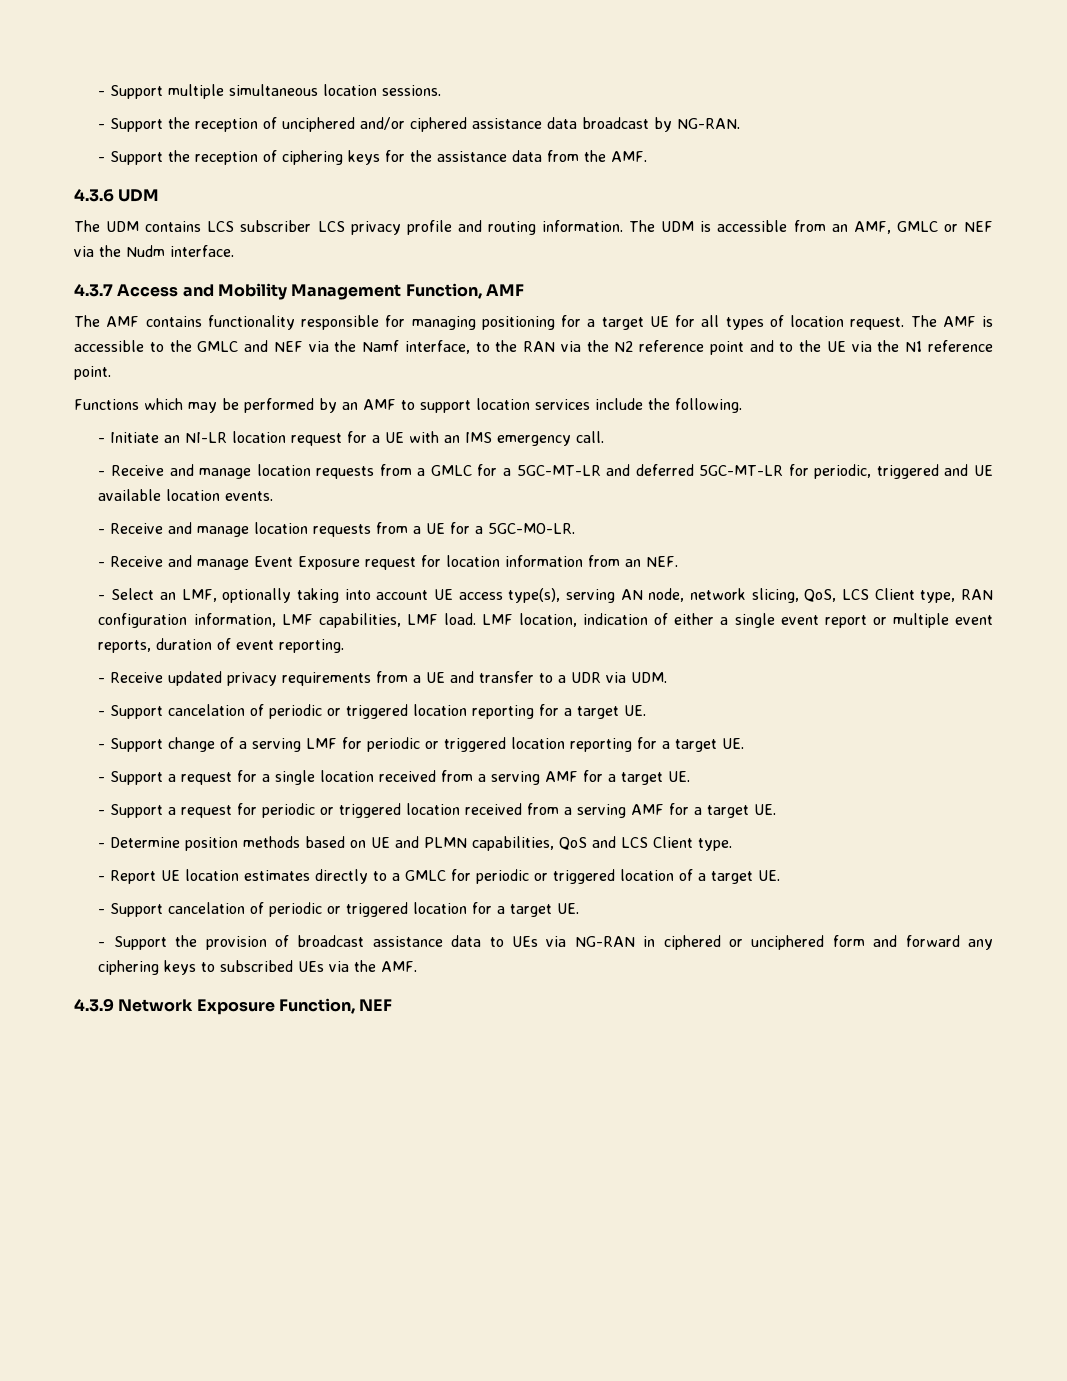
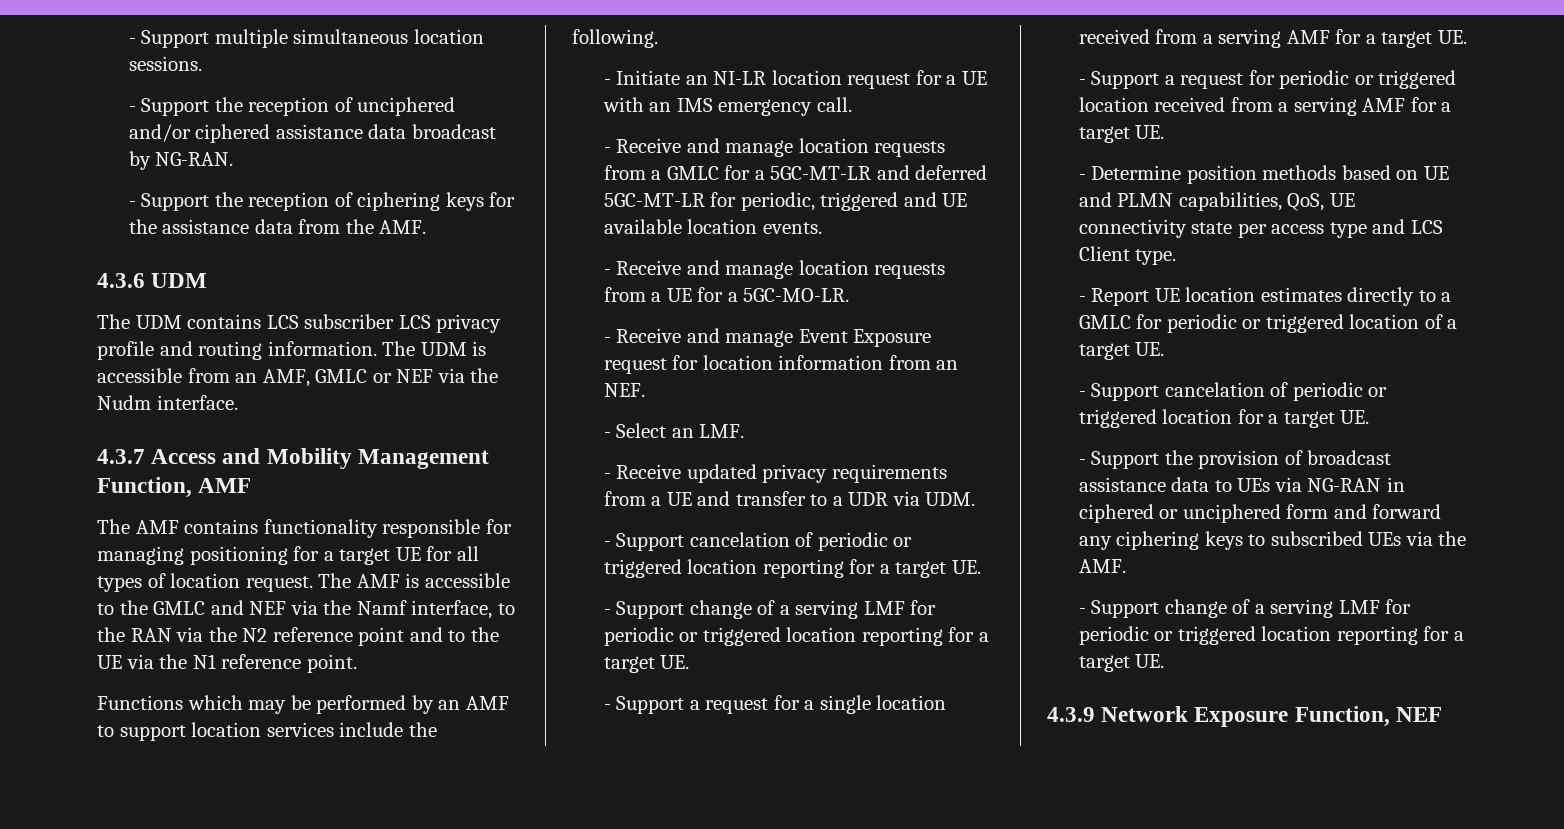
- - Select an LMF, optionally taking into account UE access type(s), serving AN node, network slicing, QoS, LCS Client type, RAN configuration information, LMF capabilities, LMF load. LMF location, indication of either a single event report or multiple event reports, duration of event reporting.
+ - Select an LMF.
- - Determine position methods based on UE and PLMN capabilities, QoS and LCS Client type.
+ - Determine position methods based on UE and PLMN capabilities, QoS, UE connectivity state per access type and LCS Client type.
  - Support the provision of broadcast assistance data to UEs via NG-RAN in ciphered or unciphered form and forward any ciphering keys to subscribed UEs via the AMF.
+ - Support change of a serving LMF for periodic or triggered location reporting for a target UE.

